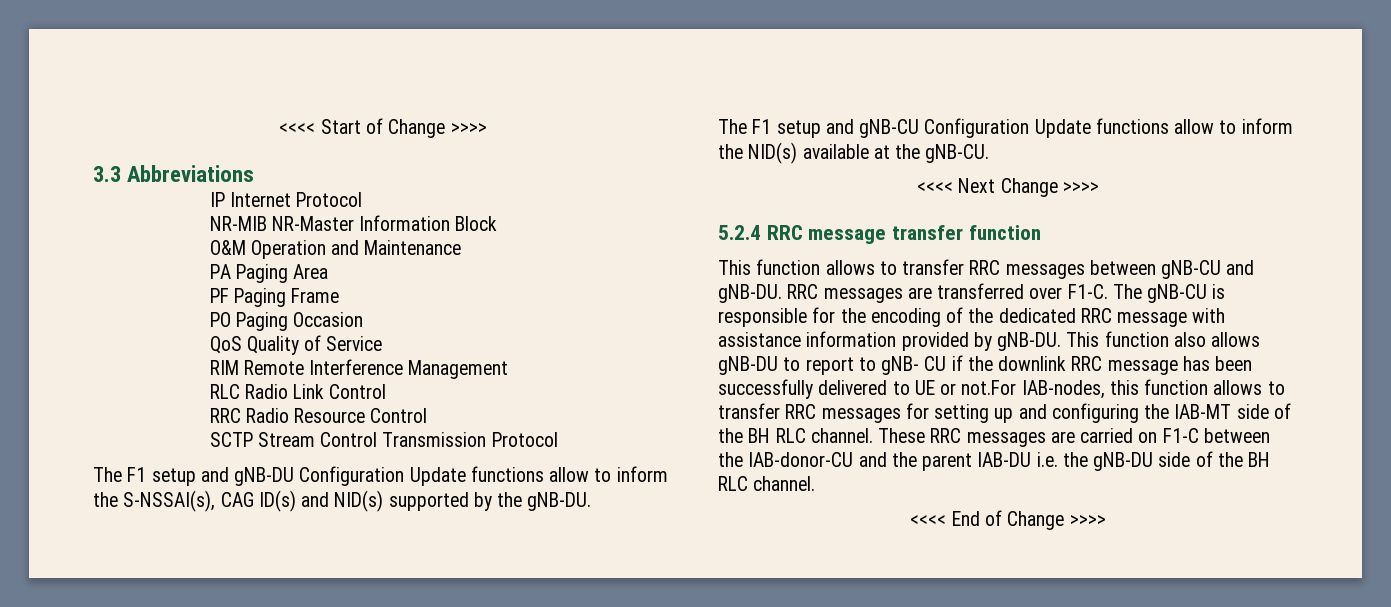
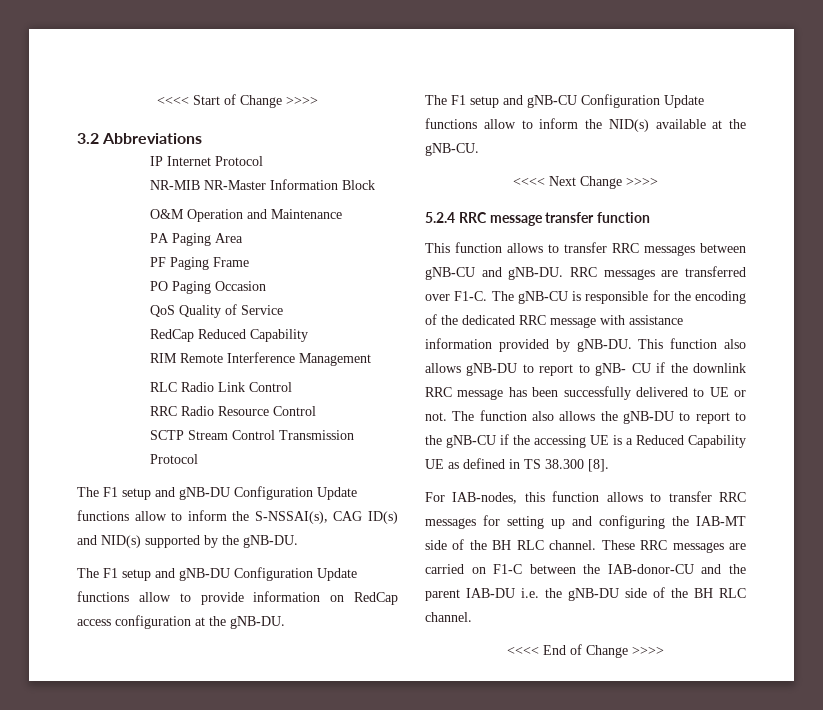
- 3.3 Abbreviations
+ 3.2 Abbreviations
+ RedCap Reduced Capability
+ The F1 setup and gNB-DU Configuration Update functions allow to provide information on RedCap access configuration at the gNB-DU.
- This function also allows gNB-DU to report to gNB- CU if the downlink RRC message has been successfully delivered to UE or not.For IAB-nodes, this function allows to transfer RRC messages for setting up and configuring the IAB-MT side of the BH RLC channel.
+ This function also allows gNB-DU to report to gNB- CU if the downlink RRC message has been successfully delivered to UE or not. The function also allows the gNB-DU to report to the gNB-CU if the accessing UE is a Reduced Capability UE as defined in TS 38.300 [8].
+ For IAB-nodes, this function allows to transfer RRC messages for setting up and configuring the IAB-MT side of the BH RLC channel.

